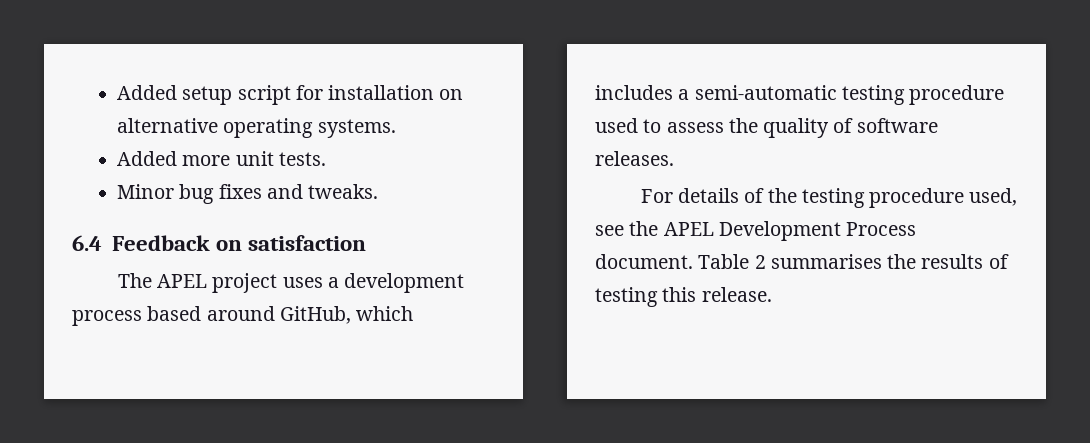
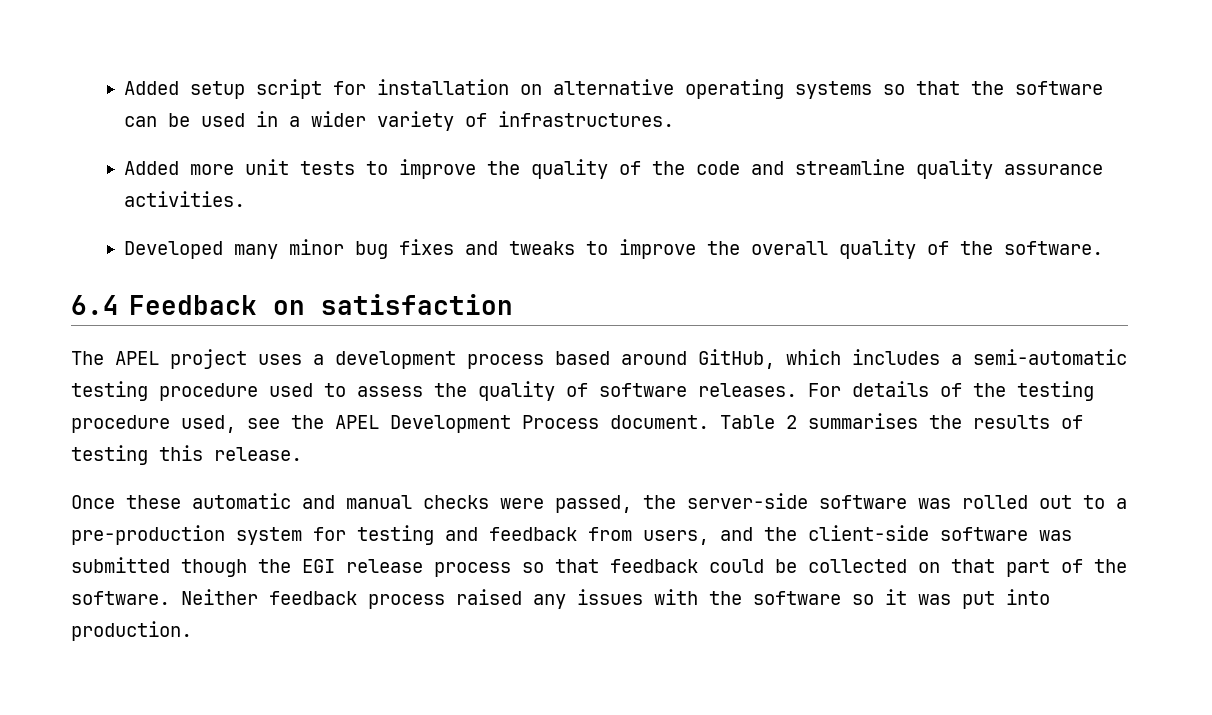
- Added setup script for installation on alternative operating systems.
- Added more unit tests.
- Minor bug fixes and tweaks.
+ Added setup script for installation on alternative operating systems so that the software can be used in a wider variety of infrastructures.
+ Added more unit tests to improve the quality of the code and streamline quality assurance activities.
+ Developed many minor bug fixes and tweaks to improve the overall quality of the software.
- The APEL project uses a development process based around GitHub, which includes a semi-automatic testing procedure used to assess the quality of software releases.
- For details of the testing procedure used, see the APEL Development Process document.
+ The APEL project uses a development process based around GitHub, which includes a semi-automatic testing procedure used to assess the quality of software releases. For details of the testing procedure used, see the APEL Development Process document.
+ Once these automatic and manual checks were passed, the server-side software was rolled out to a pre-production system for testing and feedback from users, and the client-side software was submitted though the EGI release process so that feedback could be collected on that part of the software. Neither feedback process raised any issues with the software so it was put into production.

